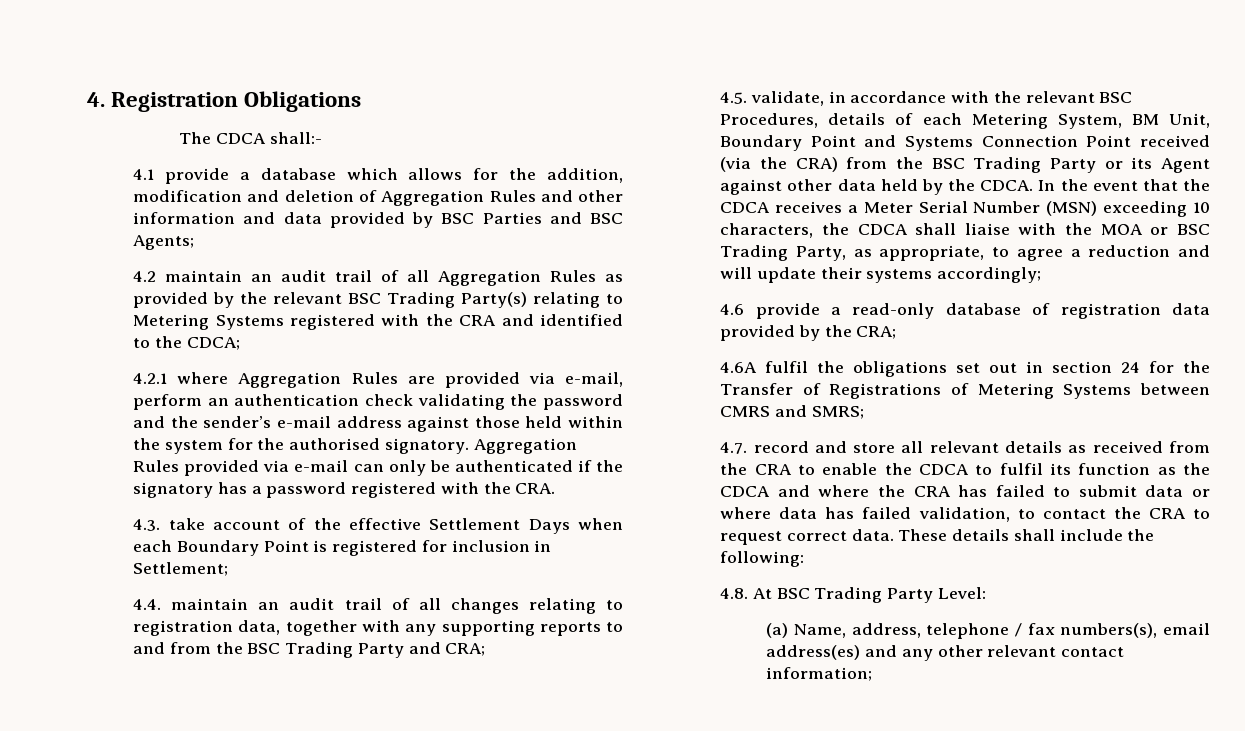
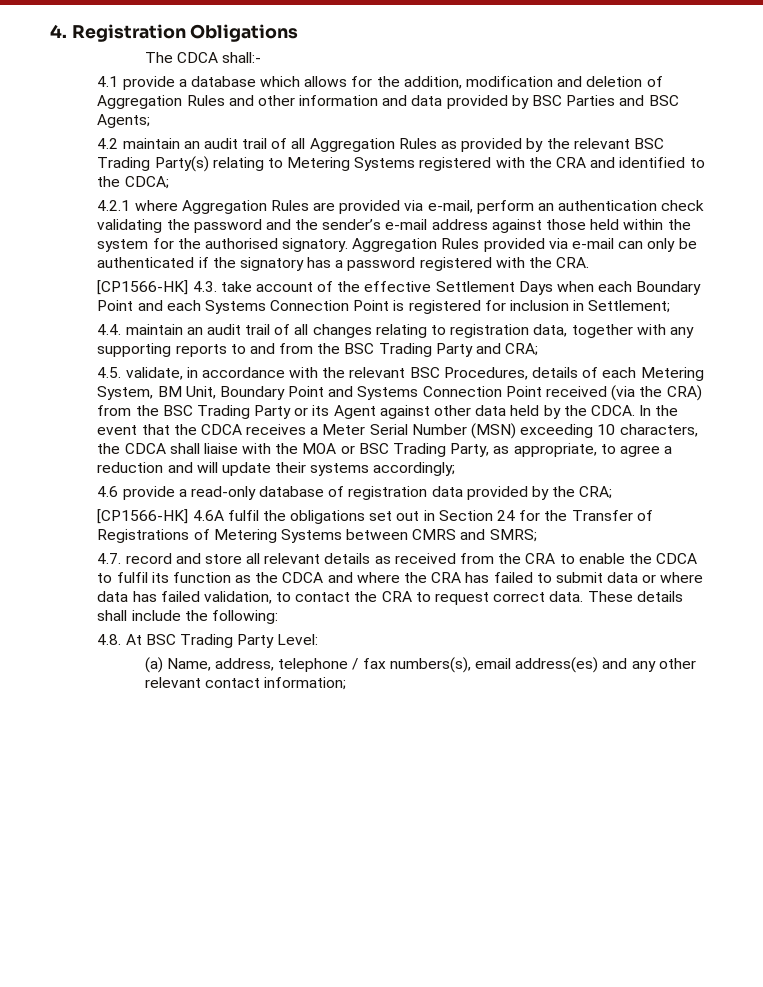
- 4.3. take account of the effective Settlement Days when each Boundary Point is registered for inclusion in Settlement;
+ [CP1566-HK] 4.3. take account of the effective Settlement Days when each Boundary Point and each Systems Connection Point is registered for inclusion in Settlement;
- 4.6A fulfil the obligations set out in section 24 for the Transfer of Registrations of Metering Systems between CMRS and SMRS;
+ [CP1566-HK] 4.6A fulfil the obligations set out in Section 24 for the Transfer of Registrations of Metering Systems between CMRS and SMRS;

